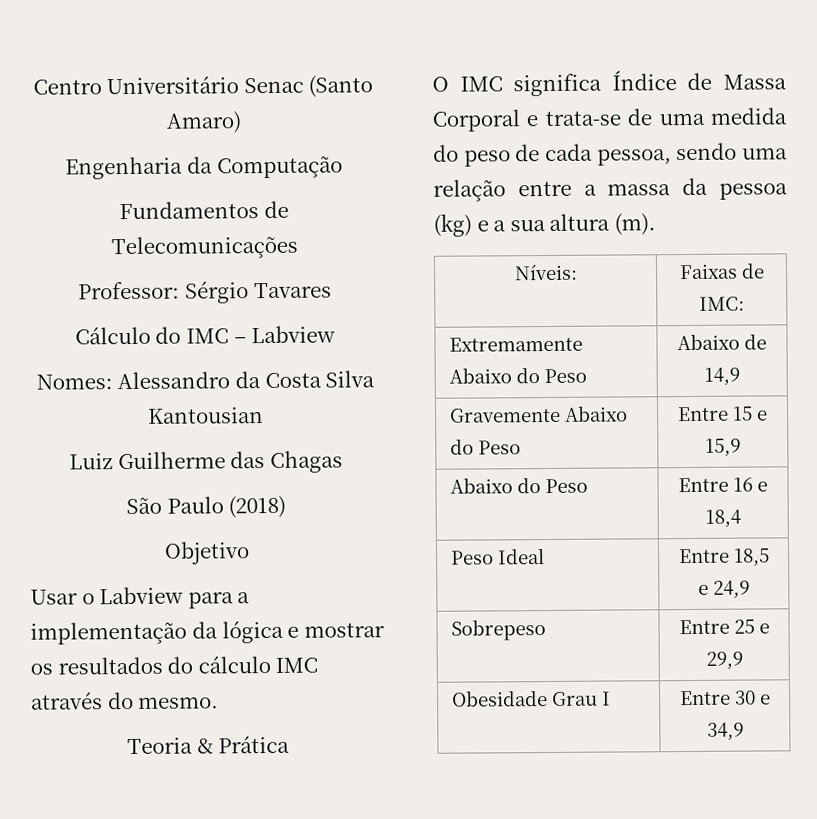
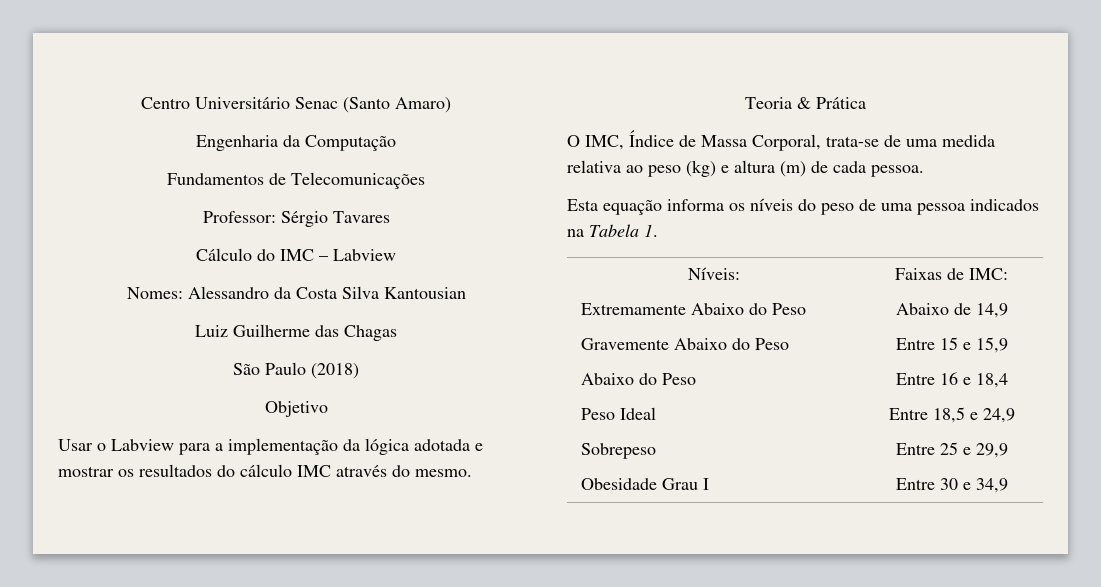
- Usar o Labview para a implementação da lógica e mostrar os resultados do cálculo IMC através do mesmo.
+ Usar o Labview para a implementação da lógica adotada e mostrar os resultados do cálculo IMC através do mesmo.
- O IMC significa Índice de Massa Corporal e trata-se de uma medida do peso de cada pessoa, sendo uma relação entre a massa da pessoa (kg) e a sua altura (m).
+ O IMC, Índice de Massa Corporal, trata-se de uma medida relativa ao peso (kg) e altura (m) de cada pessoa.
+ Esta equação informa os níveis do peso de uma pessoa indicados na Tabela 1.

